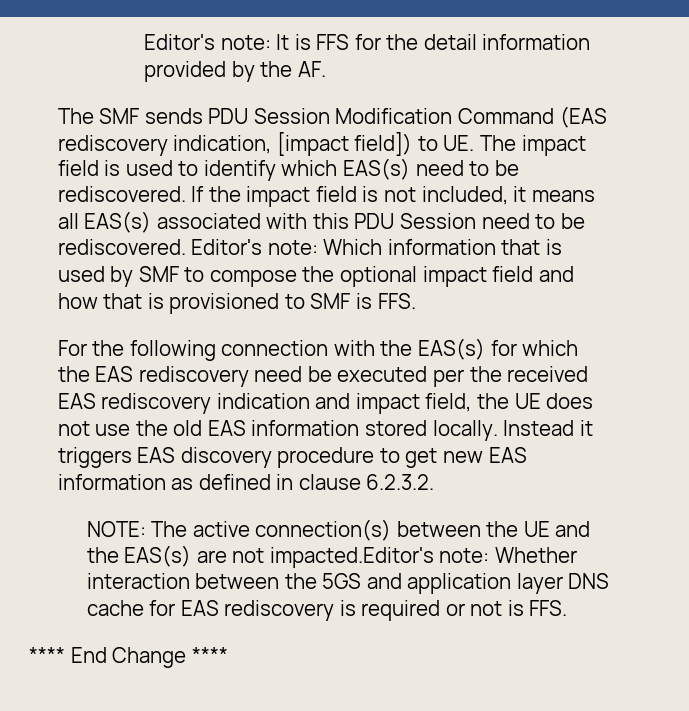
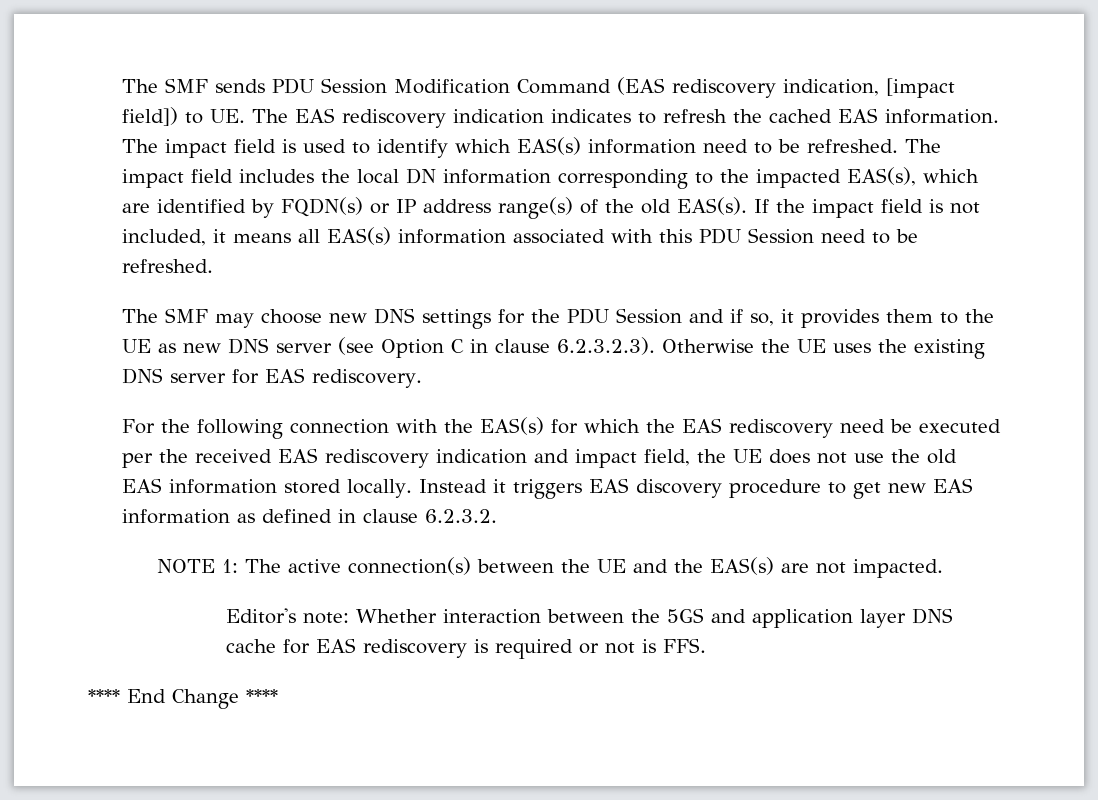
- Editor's note: It is FFS for the detail information provided by the AF.
- The SMF sends PDU Session Modification Command (EAS rediscovery indication, [impact field]) to UE. The impact field is used to identify which EAS(s) need to be rediscovered.
+ The SMF sends PDU Session Modification Command (EAS rediscovery indication, [impact field]) to UE. The EAS rediscovery indication indicates to refresh the cached EAS information. The impact field is used to identify which EAS(s) information need to be refreshed. The impact field includes the local DN information corresponding to the impacted EAS(s), which are identified by FQDN(s) or IP address range(s) of the old EAS(s).
- If the impact field is not included, it means all EAS(s) associated with this PDU Session need to be rediscovered. Editor's note: Which information that is used by SMF to compose the optional impact field and how that is provisioned to SMF is FFS.
+ If the impact field is not included, it means all EAS(s) information associated with this PDU Session need to be refreshed.
+ The SMF may choose new DNS settings for the PDU Session and if so, it provides them to the UE as new DNS server (see Option C in clause 6.2.3.2.3). Otherwise the UE uses the existing DNS server for EAS rediscovery.
- NOTE: The active connection(s) between the UE and the EAS(s) are not impacted.Editor's note: Whether interaction between the 5GS and application layer DNS cache for EAS rediscovery is required or not is FFS.
+ NOTE 1: The active connection(s) between the UE and the EAS(s) are not impacted.
+ Editor's note: Whether interaction between the 5GS and application layer DNS cache for EAS rediscovery is required or not is FFS.

